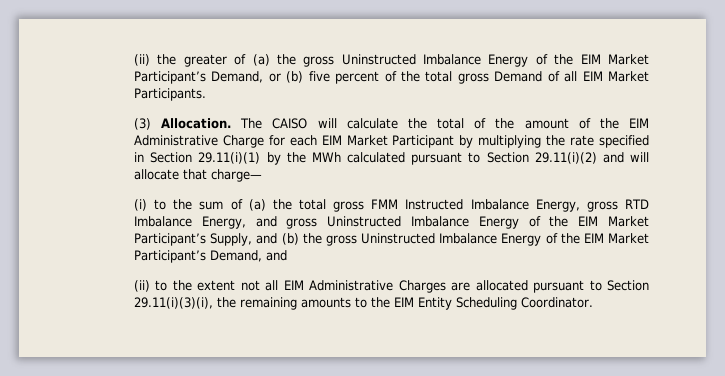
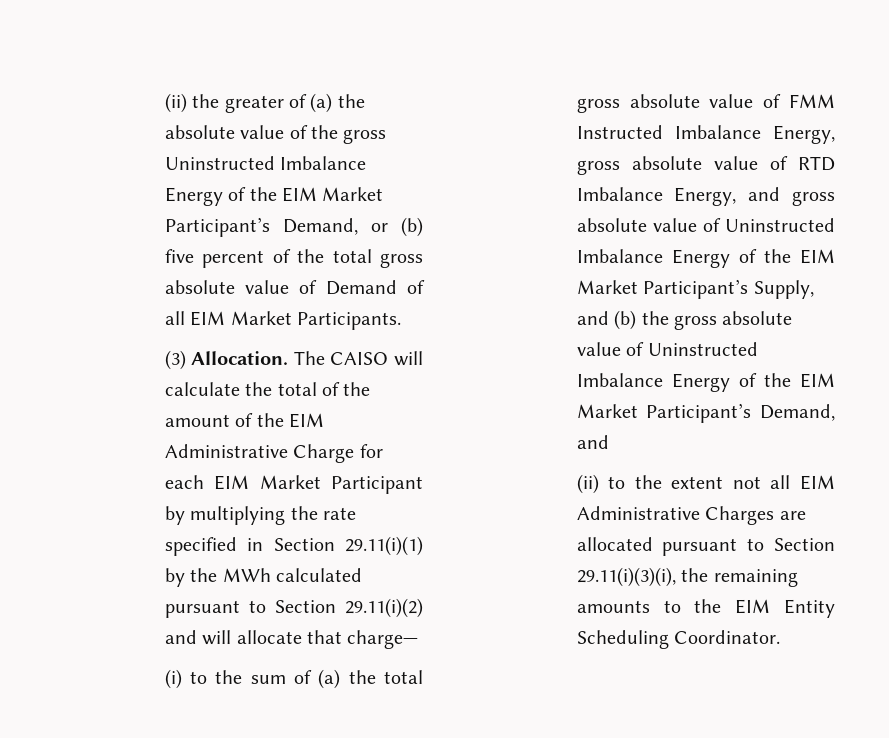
- (ii) the greater of (a) the gross Uninstructed Imbalance Energy of the EIM Market Participant’s Demand, or (b) five percent of the total gross Demand of all EIM Market Participants.
+ (ii) the greater of (a) the absolute value of the gross Uninstructed Imbalance Energy of the EIM Market Participant’s Demand, or (b) five percent of the total gross absolute value of Demand of all EIM Market Participants.
- (i) to the sum of (a) the total gross FMM Instructed Imbalance Energy, gross RTD Imbalance Energy, and gross Uninstructed Imbalance Energy of the EIM Market Participant’s Supply, and (b) the gross Uninstructed Imbalance Energy of the EIM Market Participant’s Demand, and
+ (i) to the sum of (a) the total gross absolute value of FMM Instructed Imbalance Energy, gross absolute value of RTD Imbalance Energy, and gross absolute value of Uninstructed Imbalance Energy of the EIM Market Participant’s Supply, and (b) the gross absolute value of Uninstructed Imbalance Energy of the EIM Market Participant’s Demand, and

